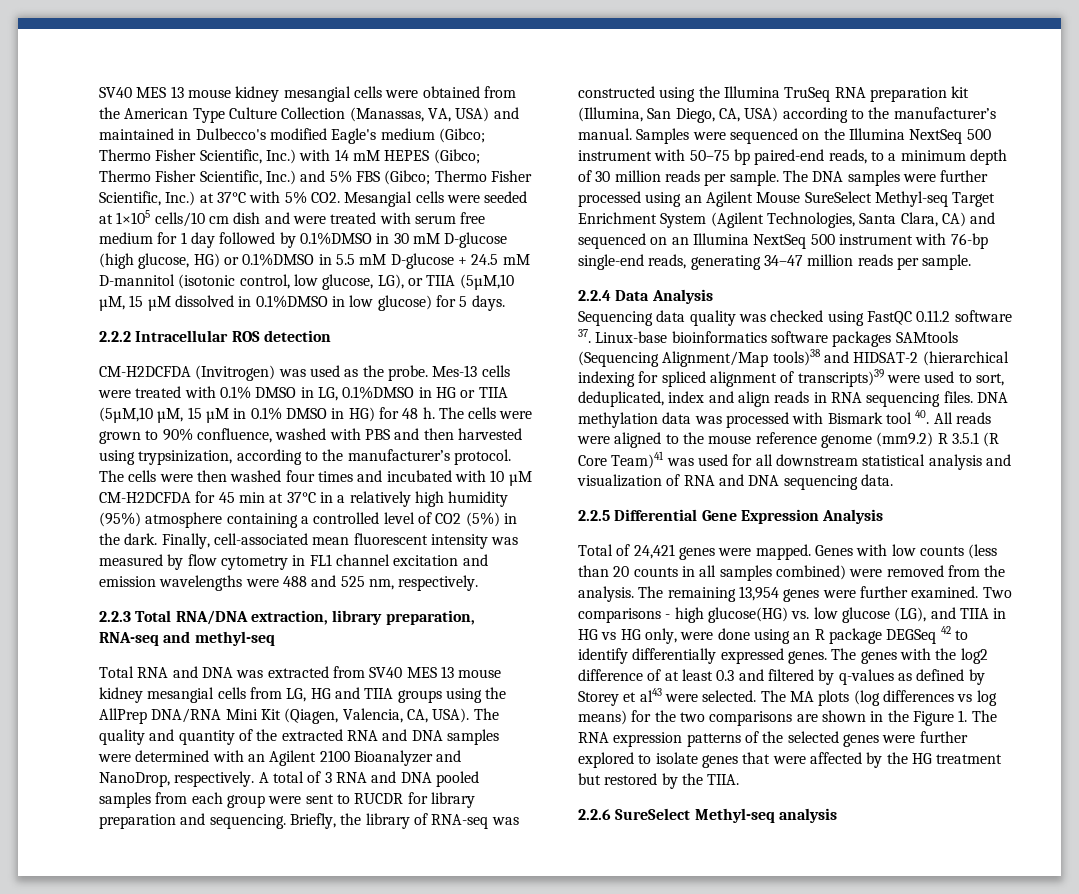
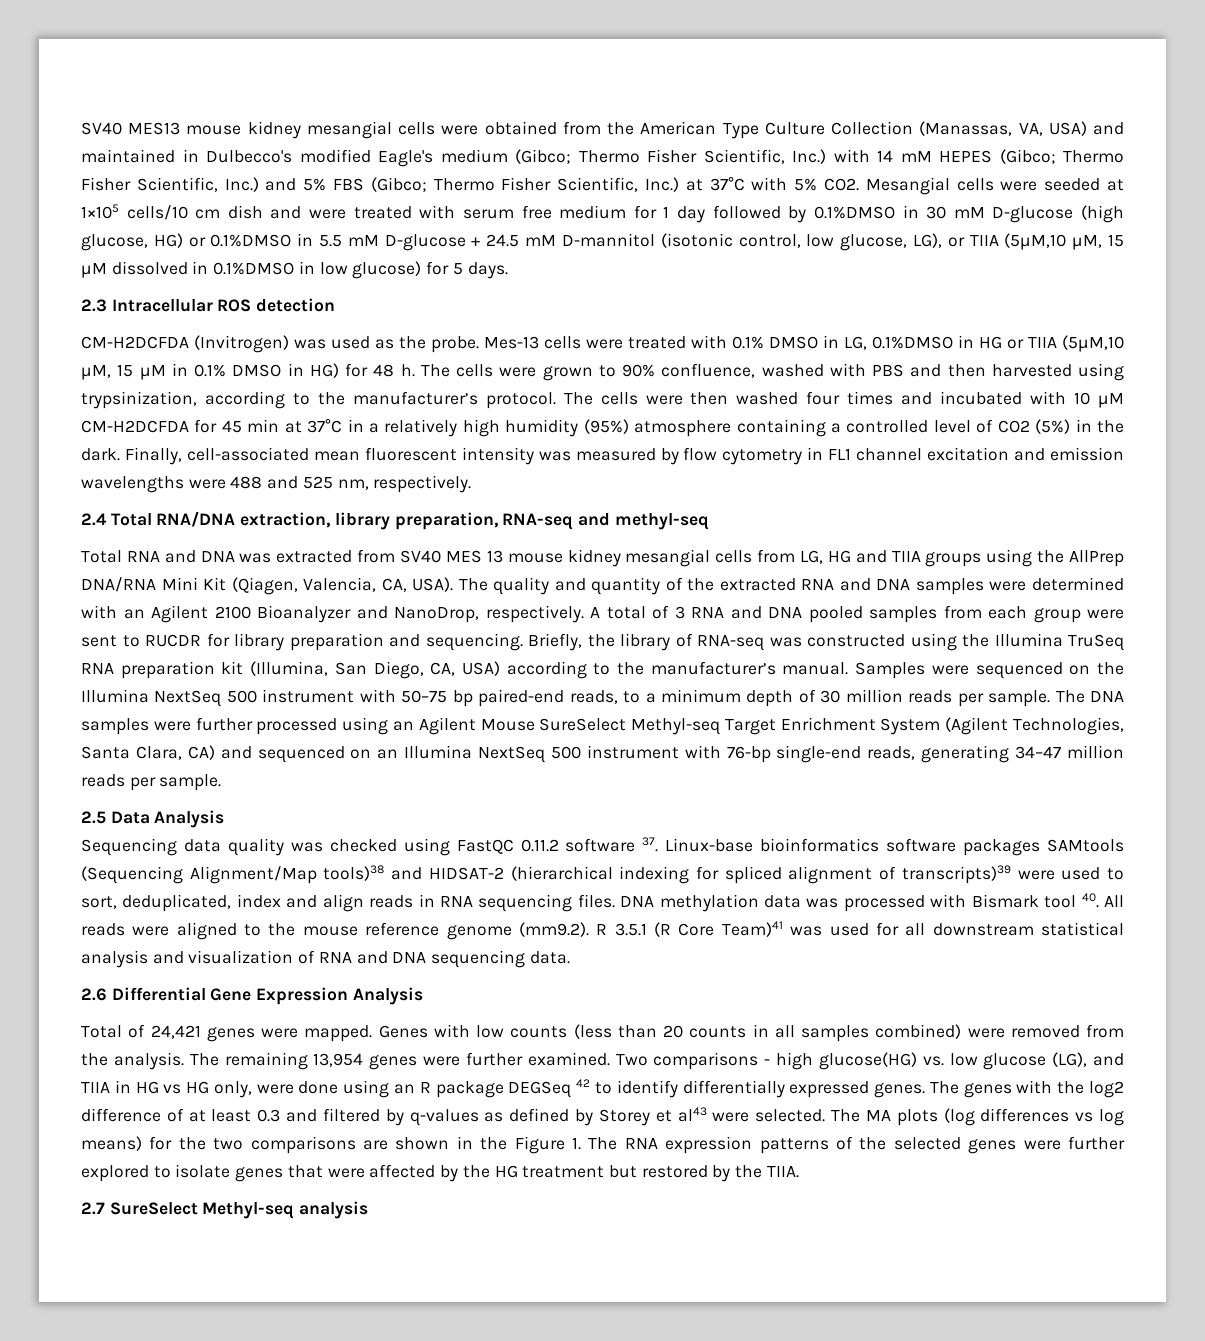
- SV40 MES 13 mouse kidney mesangial cells were obtained from the American Type Culture Collection (Manassas, VA, USA) and maintained in Dulbecco's modified Eagle's medium (Gibco;
+ SV40 MES13 mouse kidney mesangial cells were obtained from the American Type Culture Collection (Manassas, VA, USA) and maintained in Dulbecco's modified Eagle's medium (Gibco;
- 2.2.2 Intracellular ROS detection
+ 2.3 Intracellular ROS detection
- 2.2.3 Total RNA/DNA extraction, library preparation, RNA-seq and methyl-seq
+ 2.4 Total RNA/DNA extraction, library preparation, RNA-seq and methyl-seq
- 2.2.4 Data Analysis
+ 2.5 Data Analysis
- DNA methylation data was processed with Bismark tool 40. All reads were aligned to the mouse reference genome (mm9.2) R 3.5.1 (R Core Team)41 was used for all downstream statistical analysis and visualization of RNA and DNA sequencing data.
+ DNA methylation data was processed with Bismark tool 40. All reads were aligned to the mouse reference genome (mm9.2). R 3.5.1 (R Core Team)41 was used for all downstream statistical analysis and visualization of RNA and DNA sequencing data.
- 2.2.5 Differential Gene Expression Analysis
+ 2.6 Differential Gene Expression Analysis
- 2.2.6 SureSelect Methyl-seq analysis
+ 2.7 SureSelect Methyl-seq analysis

